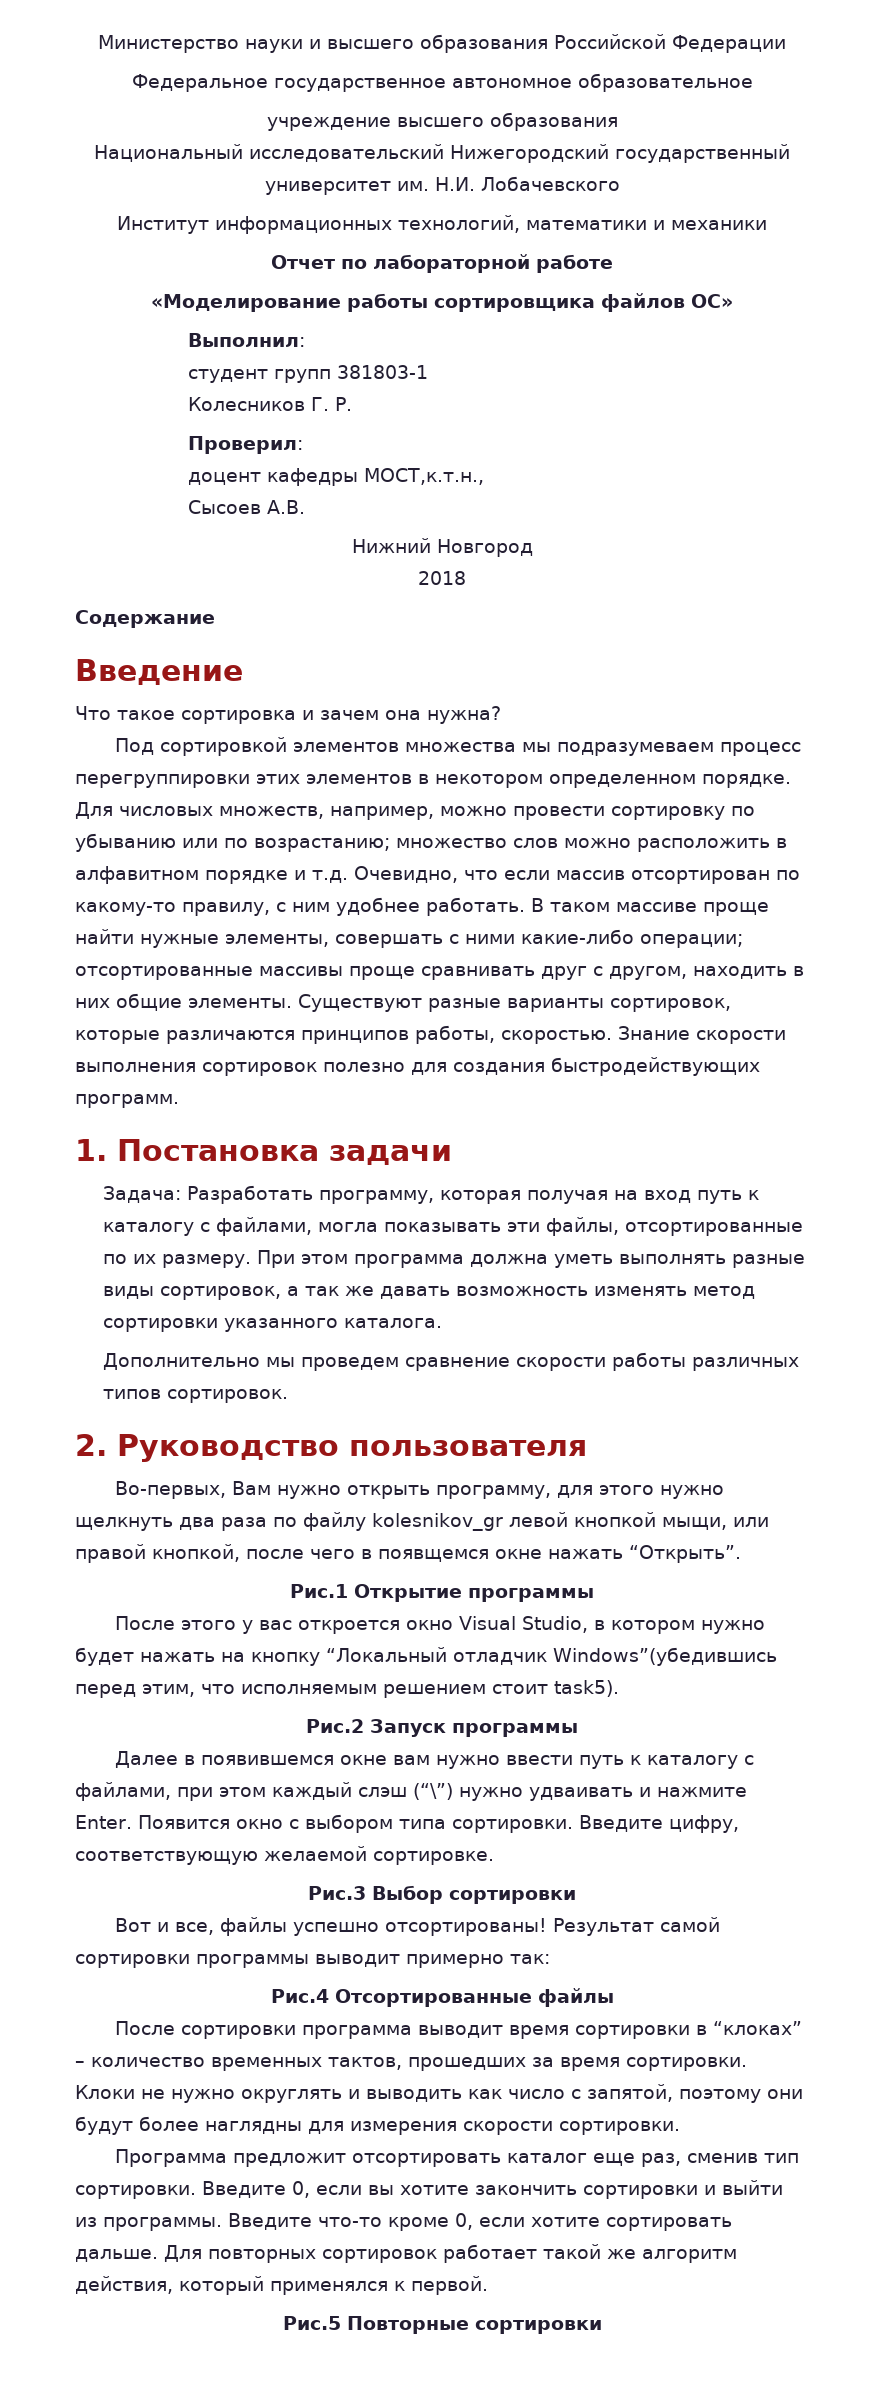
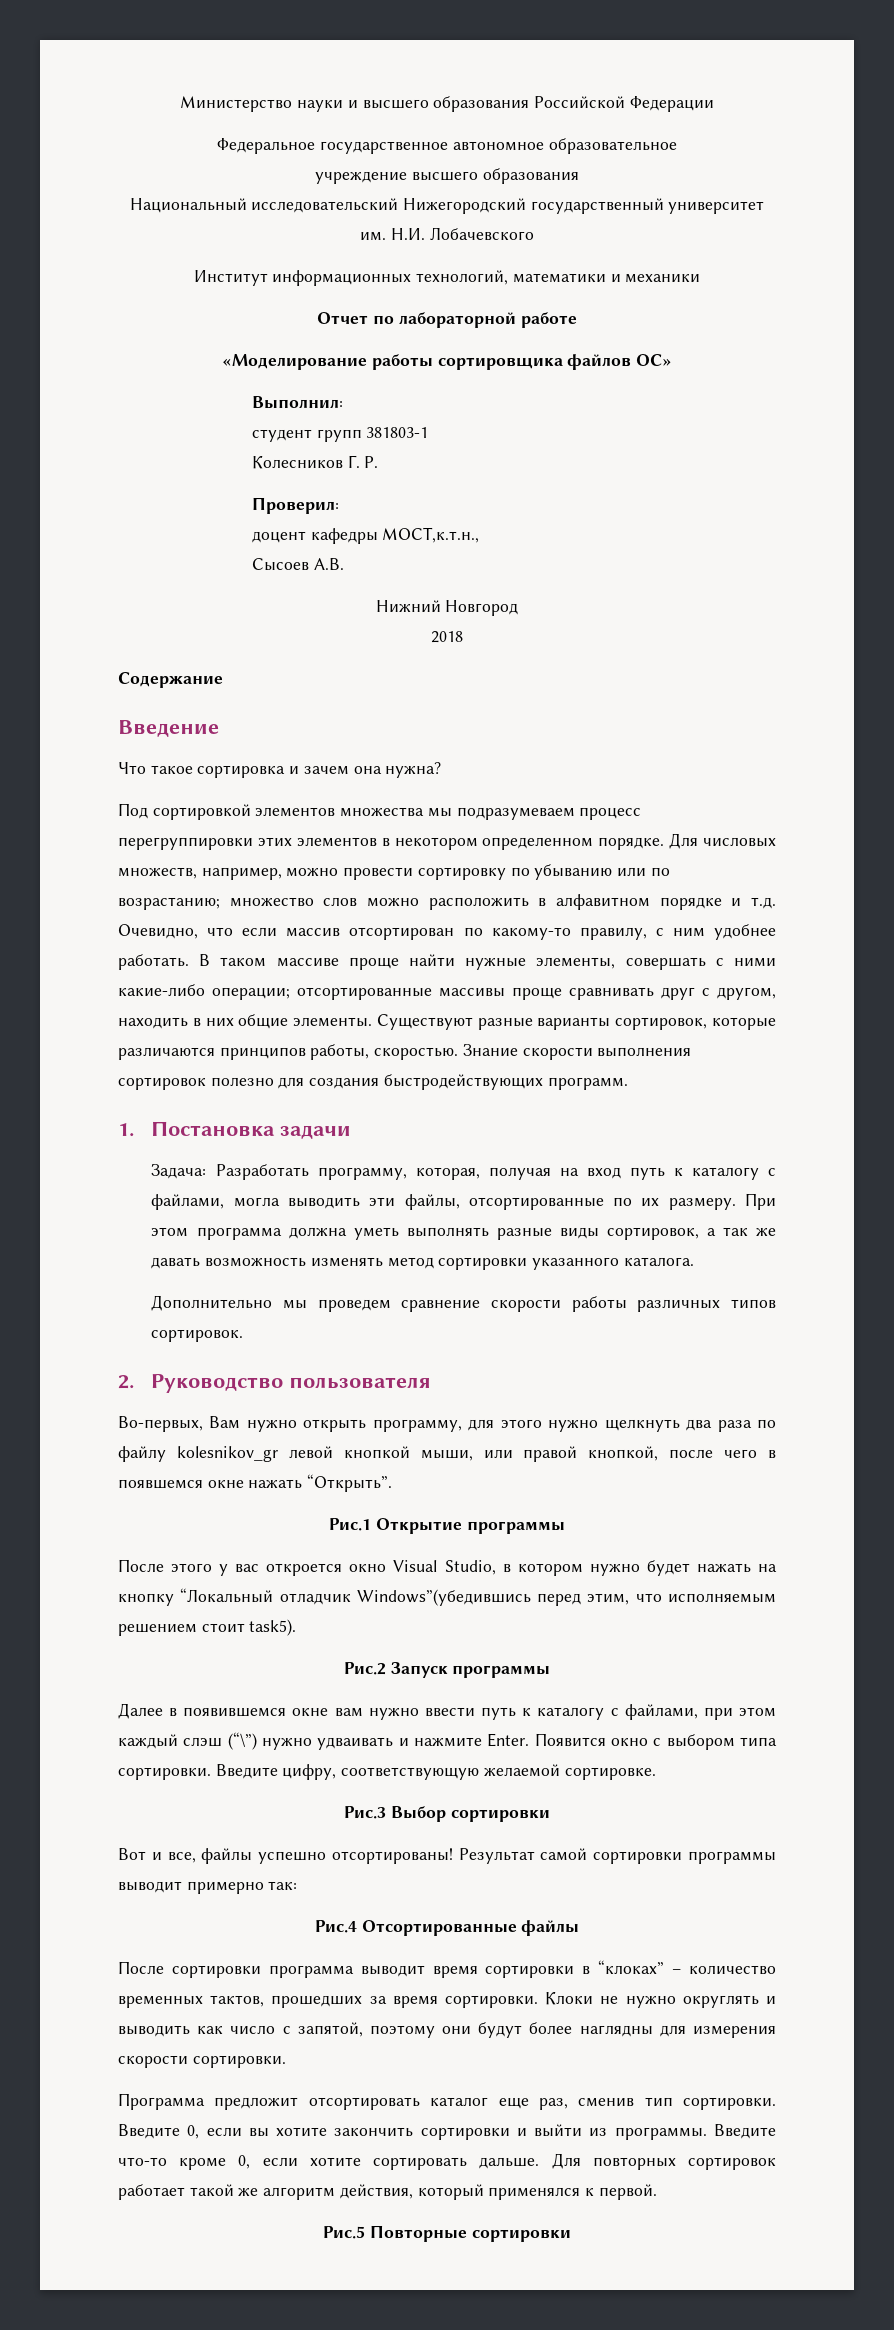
- Задача: Разработать программу, которая получая на вход путь к каталогу с файлами, могла показывать эти файлы, отсортированные по их размеру.
+ Задача: Разработать программу, которая, получая на вход путь к каталогу с файлами, могла выводить эти файлы, отсортированные по их размеру.
- Во-первых, Вам нужно открыть программу, для этого нужно щелкнуть два раза по файлу kolesnikov_gr левой кнопкой мыщи, или правой кнопкой, после чего в появщемся окне нажать “Открыть”.
+ Во-первых, Вам нужно открыть программу, для этого нужно щелкнуть два раза по файлу kolesnikov_gr левой кнопкой мыши, или правой кнопкой, после чего в появшемся окне нажать “Открыть”.

